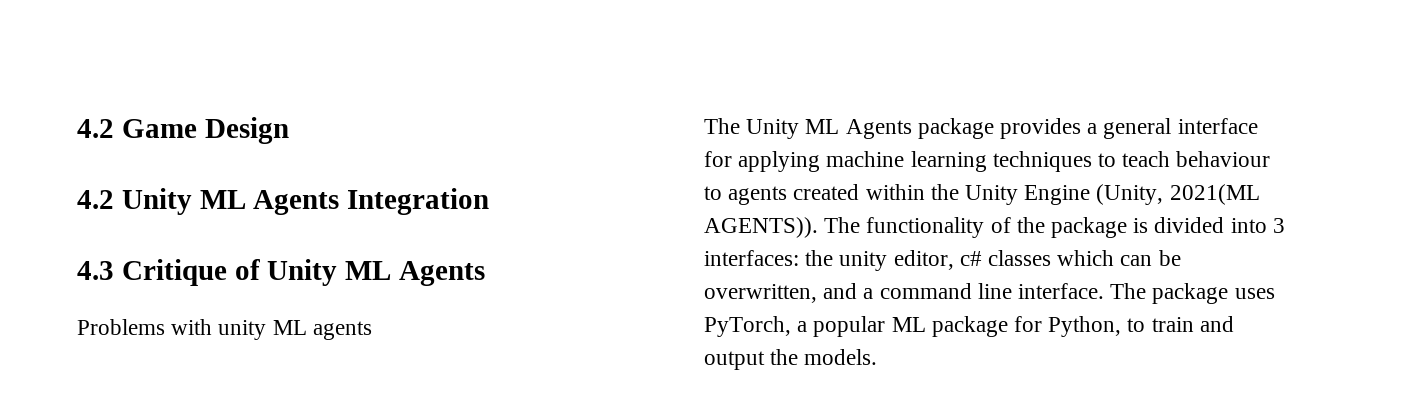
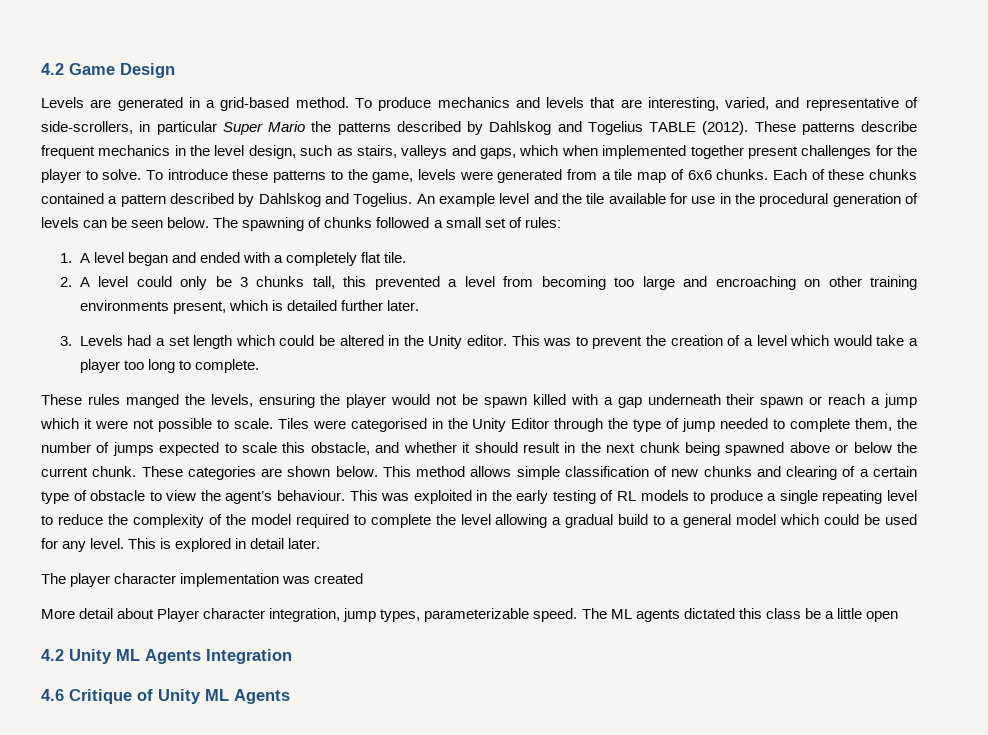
+ Levels are generated in a grid-based method. To produce mechanics and levels that are interesting, varied, and representative of side-scrollers, in particular Super Mario the patterns described by Dahlskog and Togelius TABLE (2012). These patterns describe frequent mechanics in the level design, such as stairs, valleys and gaps, which when implemented together present challenges for the player to solve. To introduce these patterns to the game, levels were generated from a tile map of 6x6 chunks. Each of these chunks contained a pattern described by Dahlskog and Togelius. An example level and the tile available for use in the procedural generation of levels can be seen below. The spawning of chunks followed a small set of rules:
+ 1. A level began and ended with a completely flat tile.
+ 2. A level could only be 3 chunks tall, this prevented a level from becoming too large and encroaching on other training environments present, which is detailed further later.
+ 3. Levels had a set length which could be altered in the Unity editor. This was to prevent the creation of a level which would take a player too long to complete.
+ These rules manged the levels, ensuring the player would not be spawn killed with a gap underneath their spawn or reach a jump which it were not possible to scale. Tiles were categorised in the Unity Editor through the type of jump needed to complete them, the number of jumps expected to scale this obstacle, and whether it should result in the next chunk being spawned above or below the current chunk. These categories are shown below. This method allows simple classification of new chunks and clearing of a certain type of obstacle to view the agent’s behaviour. This was exploited in the early testing of RL models to produce a single repeating level to reduce the complexity of the model required to complete the level allowing a gradual build to a general model which could be used for any level. This is explored in detail later.
+ The player character implementation was created
+ More detail about Player character integration, jump types, parameterizable speed. The ML agents dictated this class be a little open
- 4.3 Critique of Unity ML Agents
+ 4.6 Critique of Unity ML Agents
- Problems with unity ML agents
- The Unity ML Agents package provides a general interface for applying machine learning techniques to teach behaviour to agents created within the Unity Engine (Unity, 2021(ML AGENTS)). The functionality of the package is divided into 3 interfaces: the unity editor, c# classes which can be overwritten, and a command line interface. The package uses PyTorch, a popular ML package for Python, to train and output the models.

